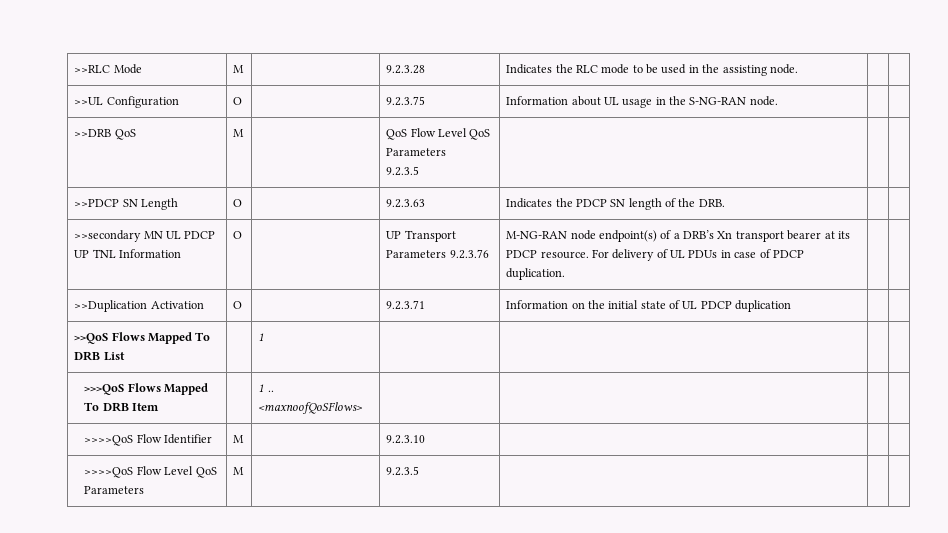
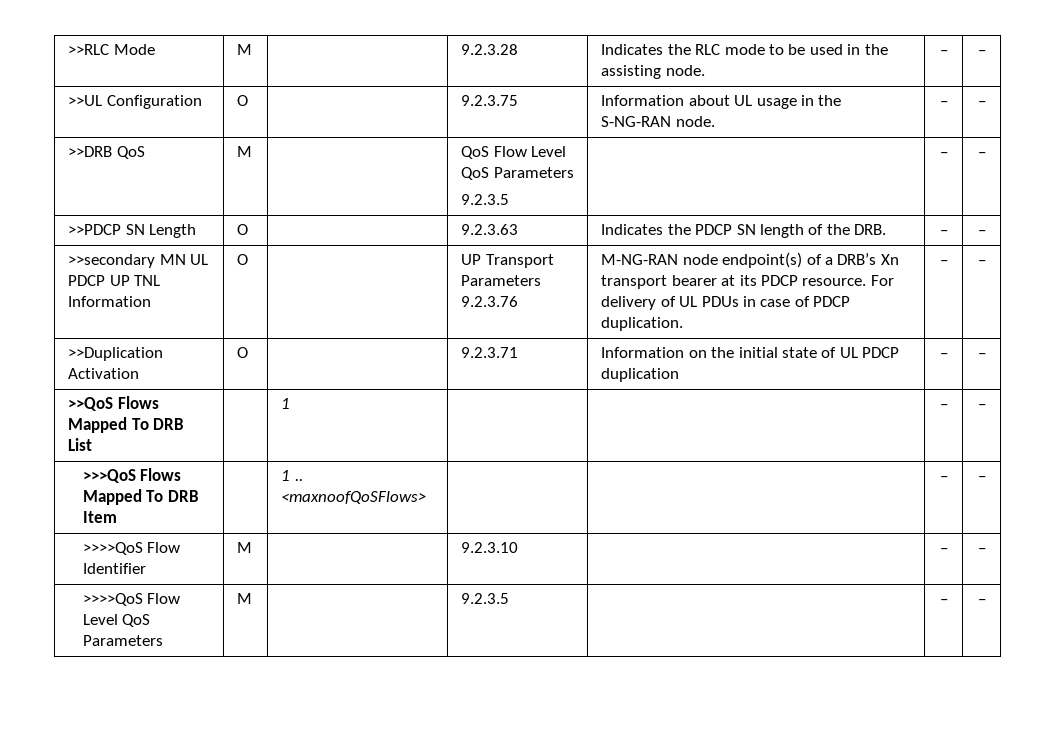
- >>RLC Mode | M | | 9.2.3.28 | Indicates the RLC mode to be used in the assisting node. | |
+ >>RLC Mode | M | | 9.2.3.28 | Indicates the RLC mode to be used in the assisting node. | – | –
- >>UL Configuration | O | | 9.2.3.75 | Information about UL usage in the S-NG-RAN node. | |
+ >>UL Configuration | O | | 9.2.3.75 | Information about UL usage in the S-NG-RAN node. | – | –
  >>DRB QoS | M | | QoS Flow Level QoS Parameters
- 9.2.3.5 | | |
+ 9.2.3.5 | | – | –
- >>PDCP SN Length | O | | 9.2.3.63 | Indicates the PDCP SN length of the DRB. | |
+ >>PDCP SN Length | O | | 9.2.3.63 | Indicates the PDCP SN length of the DRB. | – | –
- >>secondary MN UL PDCP UP TNL Information | O | | UP Transport Parameters 9.2.3.76 | M-NG-RAN node endpoint(s) of a DRB’s Xn transport bearer at its PDCP resource. For delivery of UL PDUs in case of PDCP duplication. | |
+ >>secondary MN UL PDCP UP TNL Information | O | | UP Transport Parameters 9.2.3.76 | M-NG-RAN node endpoint(s) of a DRB’s Xn transport bearer at its PDCP resource. For delivery of UL PDUs in case of PDCP duplication. | – | –
- >>Duplication Activation | O | | 9.2.3.71 | Information on the initial state of UL PDCP duplication | |
+ >>Duplication Activation | O | | 9.2.3.71 | Information on the initial state of UL PDCP duplication | – | –
- >>QoS Flows Mapped To DRB List | | 1 | | | |
+ >>QoS Flows Mapped To DRB List | | 1 | | | – | –
- >>>QoS Flows Mapped To DRB Item | | 1 .. <maxnoofQoSFlows> | | | |
+ >>>QoS Flows Mapped To DRB Item | | 1 .. <maxnoofQoSFlows> | | | – | –
- >>>>QoS Flow Identifier | M | | 9.2.3.10 | | |
+ >>>>QoS Flow Identifier | M | | 9.2.3.10 | | – | –
- >>>>QoS Flow Level QoS Parameters | M | | 9.2.3.5 | | |
+ >>>>QoS Flow Level QoS Parameters | M | | 9.2.3.5 | | – | –

